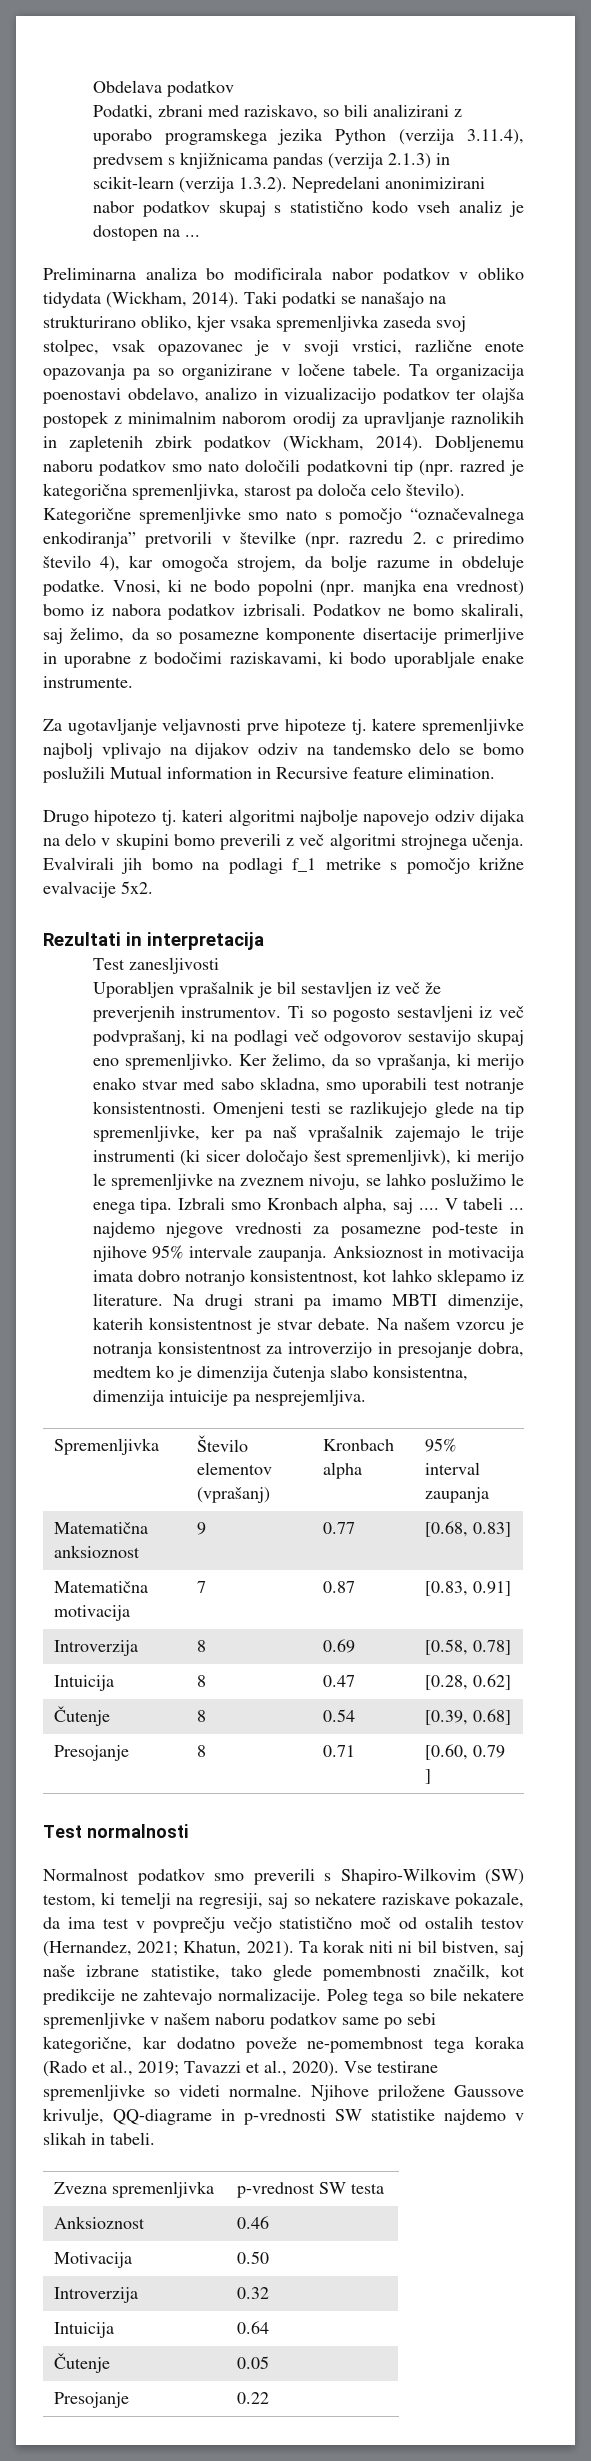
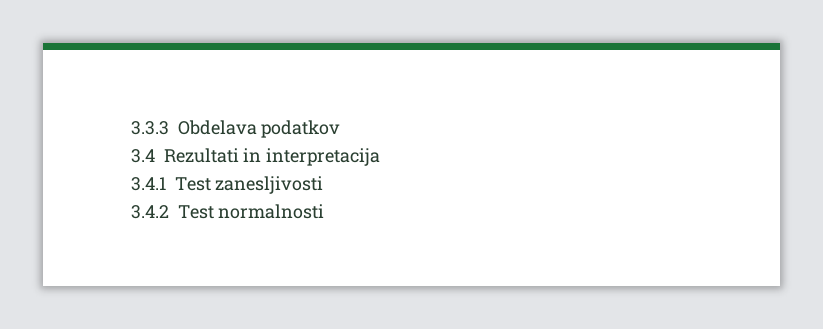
- Obdelava podatkov
+ 3.3.3 Obdelava podatkov
- Podatki, zbrani med raziskavo, so bili analizirani z uporabo programskega jezika Python (verzija 3.11.4), predvsem s knjižnicama pandas (verzija 2.1.3) in scikit-learn (verzija 1.3.2). Nepredelani anonimizirani nabor podatkov skupaj s statistično kodo vseh analiz je dostopen na ...
- Preliminarna analiza bo modificirala nabor podatkov v obliko tidydata (Wickham, 2014). Taki podatki se nanašajo na strukturirano obliko, kjer vsaka spremenljivka zaseda svoj stolpec, vsak opazovanec je v svoji vrstici, različne enote opazovanja pa so organizirane v ločene tabele. Ta organizacija poenostavi obdelavo, analizo in vizualizacijo podatkov ter olajša postopek z minimalnim naborom orodij za upravljanje raznolikih in zapletenih zbirk podatkov (Wickham, 2014). Dobljenemu naboru podatkov smo nato določili podatkovni tip (npr. razred je kategorična spremenljivka, starost pa določa celo število). Kategorične spremenljivke smo nato s pomočjo “označevalnega enkodiranja” pretvorili v številke (npr. razredu 2. c priredimo število 4), kar omogoča strojem, da bolje razume in obdeluje podatke. Vnosi, ki ne bodo popolni (npr. manjka ena vrednost) bomo iz nabora podatkov izbrisali. Podatkov ne bomo skalirali, saj želimo, da so posamezne komponente disertacije primerljive in uporabne z bodočimi raziskavami, ki bodo uporabljale enake instrumente.
- Za ugotavljanje veljavnosti prve hipoteze tj. katere spremenljivke najbolj vplivajo na dijakov odziv na tandemsko delo se bomo poslužili Mutual information in Recursive feature elimination.
- Drugo hipotezo tj. kateri algoritmi najbolje napovejo odziv dijaka na delo v skupini bomo preverili z več algoritmi strojnega učenja. Evalvirali jih bomo na podlagi f_1 metrike s pomočjo križne evalvacije 5x2.
- Rezultati in interpretacija
+ 3.4 Rezultati in interpretacija
- Test zanesljivosti
+ 3.4.1 Test zanesljivosti
- Uporabljen vprašalnik je bil sestavljen iz več že preverjenih instrumentov. Ti so pogosto sestavljeni iz več podvprašanj, ki na podlagi več odgovorov sestavijo skupaj eno spremenljivko. Ker želimo, da so vprašanja, ki merijo enako stvar med sabo skladna, smo uporabili test notranje konsistentnosti. Omenjeni testi se razlikujejo glede na tip spremenljivke, ker pa naš vprašalnik zajemajo le trije instrumenti (ki sicer določajo šest spremenljivk), ki merijo le spremenljivke na zveznem nivoju, se lahko poslužimo le enega tipa. Izbrali smo Kronbach alpha, saj .... V tabeli ... najdemo njegove vrednosti za posamezne pod-teste in njihove 95% intervale zaupanja. Anksioznost in motivacija imata dobro notranjo konsistentnost, kot lahko sklepamo iz literature. Na drugi strani pa imamo MBTI dimenzije, katerih konsistentnost je stvar debate. Na našem vzorcu je notranja konsistentnost za introverzijo in presojanje dobra, medtem ko je dimenzija čutenja slabo konsistentna, dimenzija intuicije pa nesprejemljiva.
- Spremenljivka | Število elementov (vprašanj) | Kronbach alpha | 95% interval zaupanja
- Matematična anksioznost | 9 | 0.77 | [0.68, 0.83]
- Matematična motivacija | 7 | 0.87 | [0.83, 0.91]
- Introverzija | 8 | 0.69 | [0.58, 0.78]
- Intuicija | 8 | 0.47 | [0.28, 0.62]
- Čutenje | 8 | 0.54 | [0.39, 0.68]
- Presojanje | 8 | 0.71 | [0.60, 0.79 ]
- Test normalnosti
- Normalnost podatkov smo preverili s Shapiro-Wilkovim (SW) testom, ki temelji na regresiji, saj so nekatere raziskave pokazale, da ima test v povprečju večjo statistično moč od ostalih testov (Hernandez, 2021; Khatun, 2021). Ta korak niti ni bil bistven, saj naše izbrane statistike, tako glede pomembnosti značilk, kot predikcije ne zahtevajo normalizacije. Poleg tega so bile nekatere spremenljivke v našem naboru podatkov same po sebi kategorične, kar dodatno poveže ne-pomembnost tega koraka (Rado et al., 2019; Tavazzi et al., 2020). Vse testirane spremenljivke so videti normalne. Njihove priložene Gaussove krivulje, QQ-diagrame in p-vrednosti SW statistike najdemo v slikah in tabeli.
- Zvezna spremenljivka | p-vrednost SW testa
- Anksioznost | 0.46
- Motivacija | 0.50
- Introverzija | 0.32
- Intuicija | 0.64
- Čutenje | 0.05
- Presojanje | 0.22
+ 3.4.2 Test normalnosti

